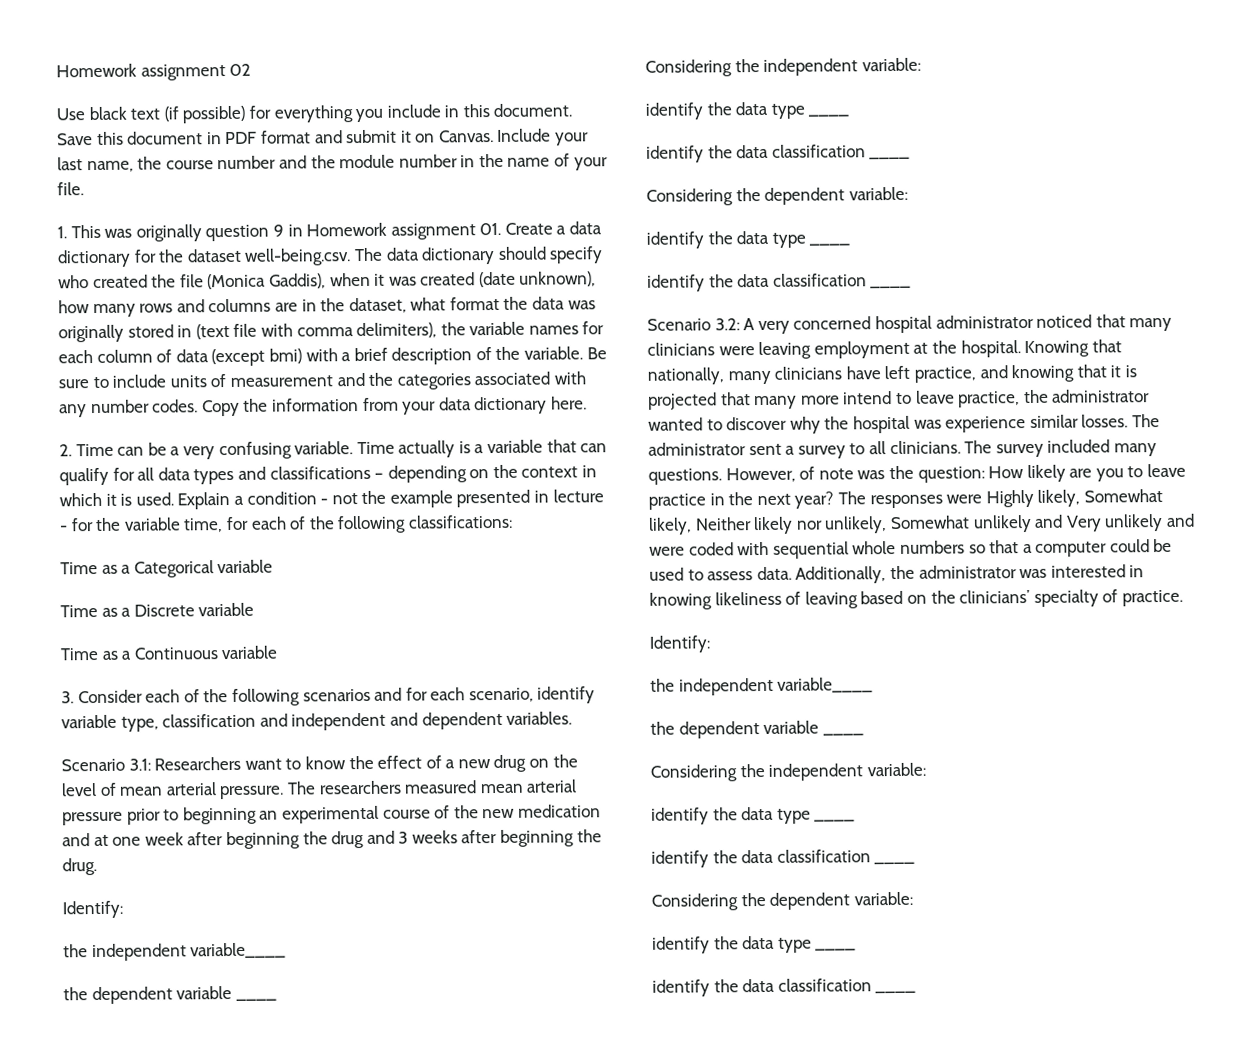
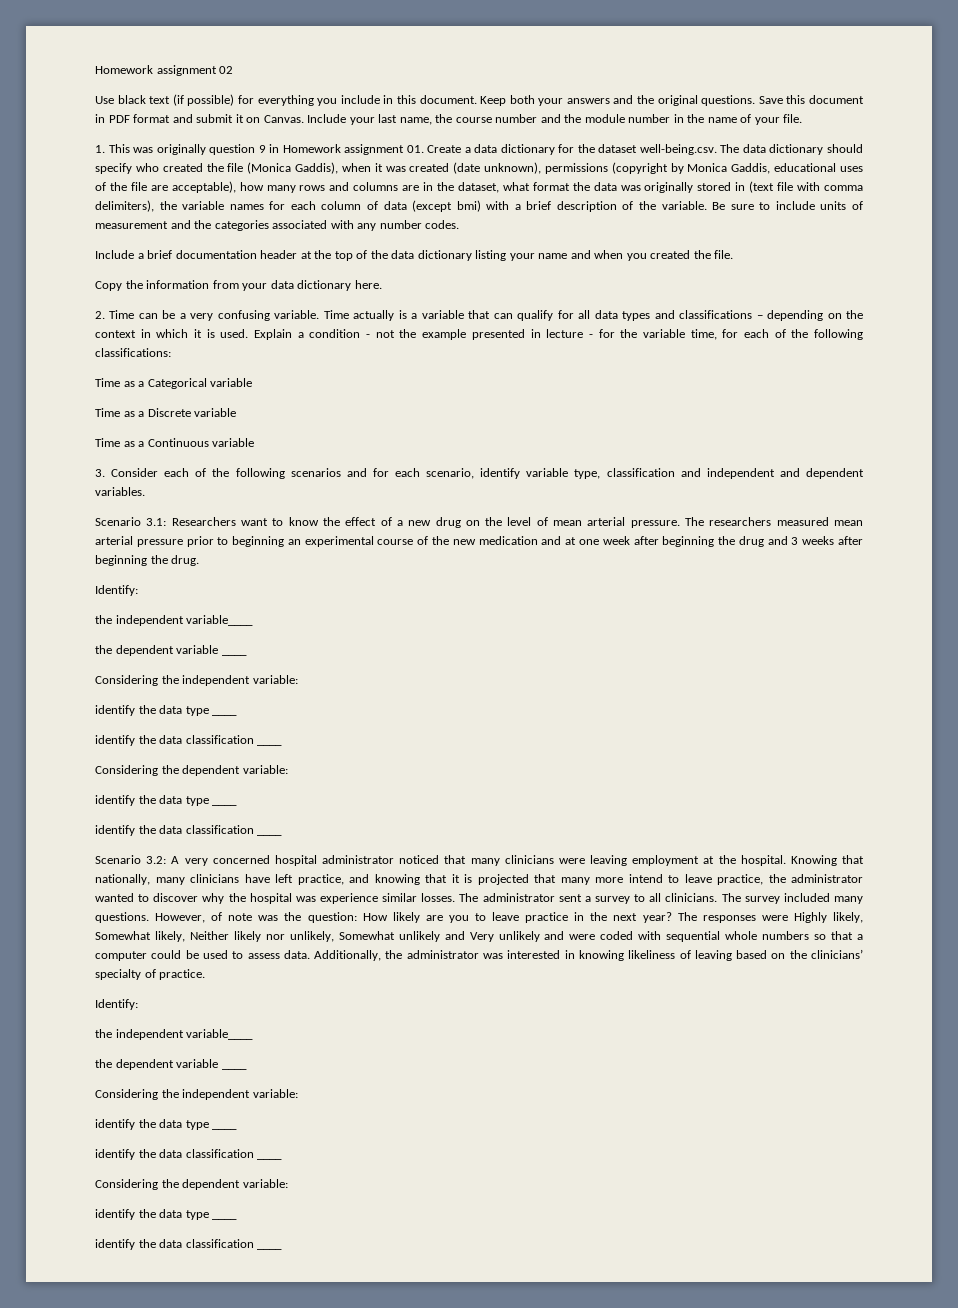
+ Keep both your answers and the original questions.
- 1. This was originally question 9 in Homework assignment 01. Create a data dictionary for the dataset well-being.csv. The data dictionary should specify who created the file (Monica Gaddis), when it was created (date unknown), how many rows and columns are in the dataset, what format the data was originally stored in (text file with comma delimiters), the variable names for each column of data (except bmi) with a brief description of the variable.
+ 1. This was originally question 9 in Homework assignment 01. Create a data dictionary for the dataset well-being.csv. The data dictionary should specify who created the file (Monica Gaddis), when it was created (date unknown), permissions (copyright by Monica Gaddis, educational uses of the file are acceptable), how many rows and columns are in the dataset, what format the data was originally stored in (text file with comma delimiters), the variable names for each column of data (except bmi) with a brief description of the variable.
- Be sure to include units of measurement and the categories associated with any number codes. Copy the information from your data dictionary here.
+ Be sure to include units of measurement and the categories associated with any number codes.
+ Include a brief documentation header at the top of the data dictionary listing your name and when you created the file.
+ Copy the information from your data dictionary here.

